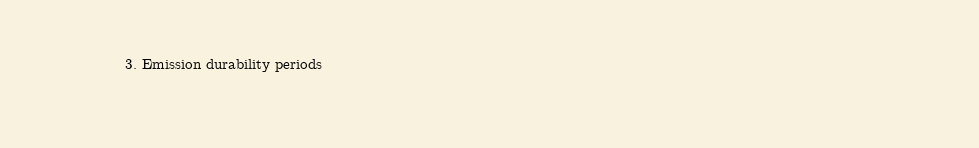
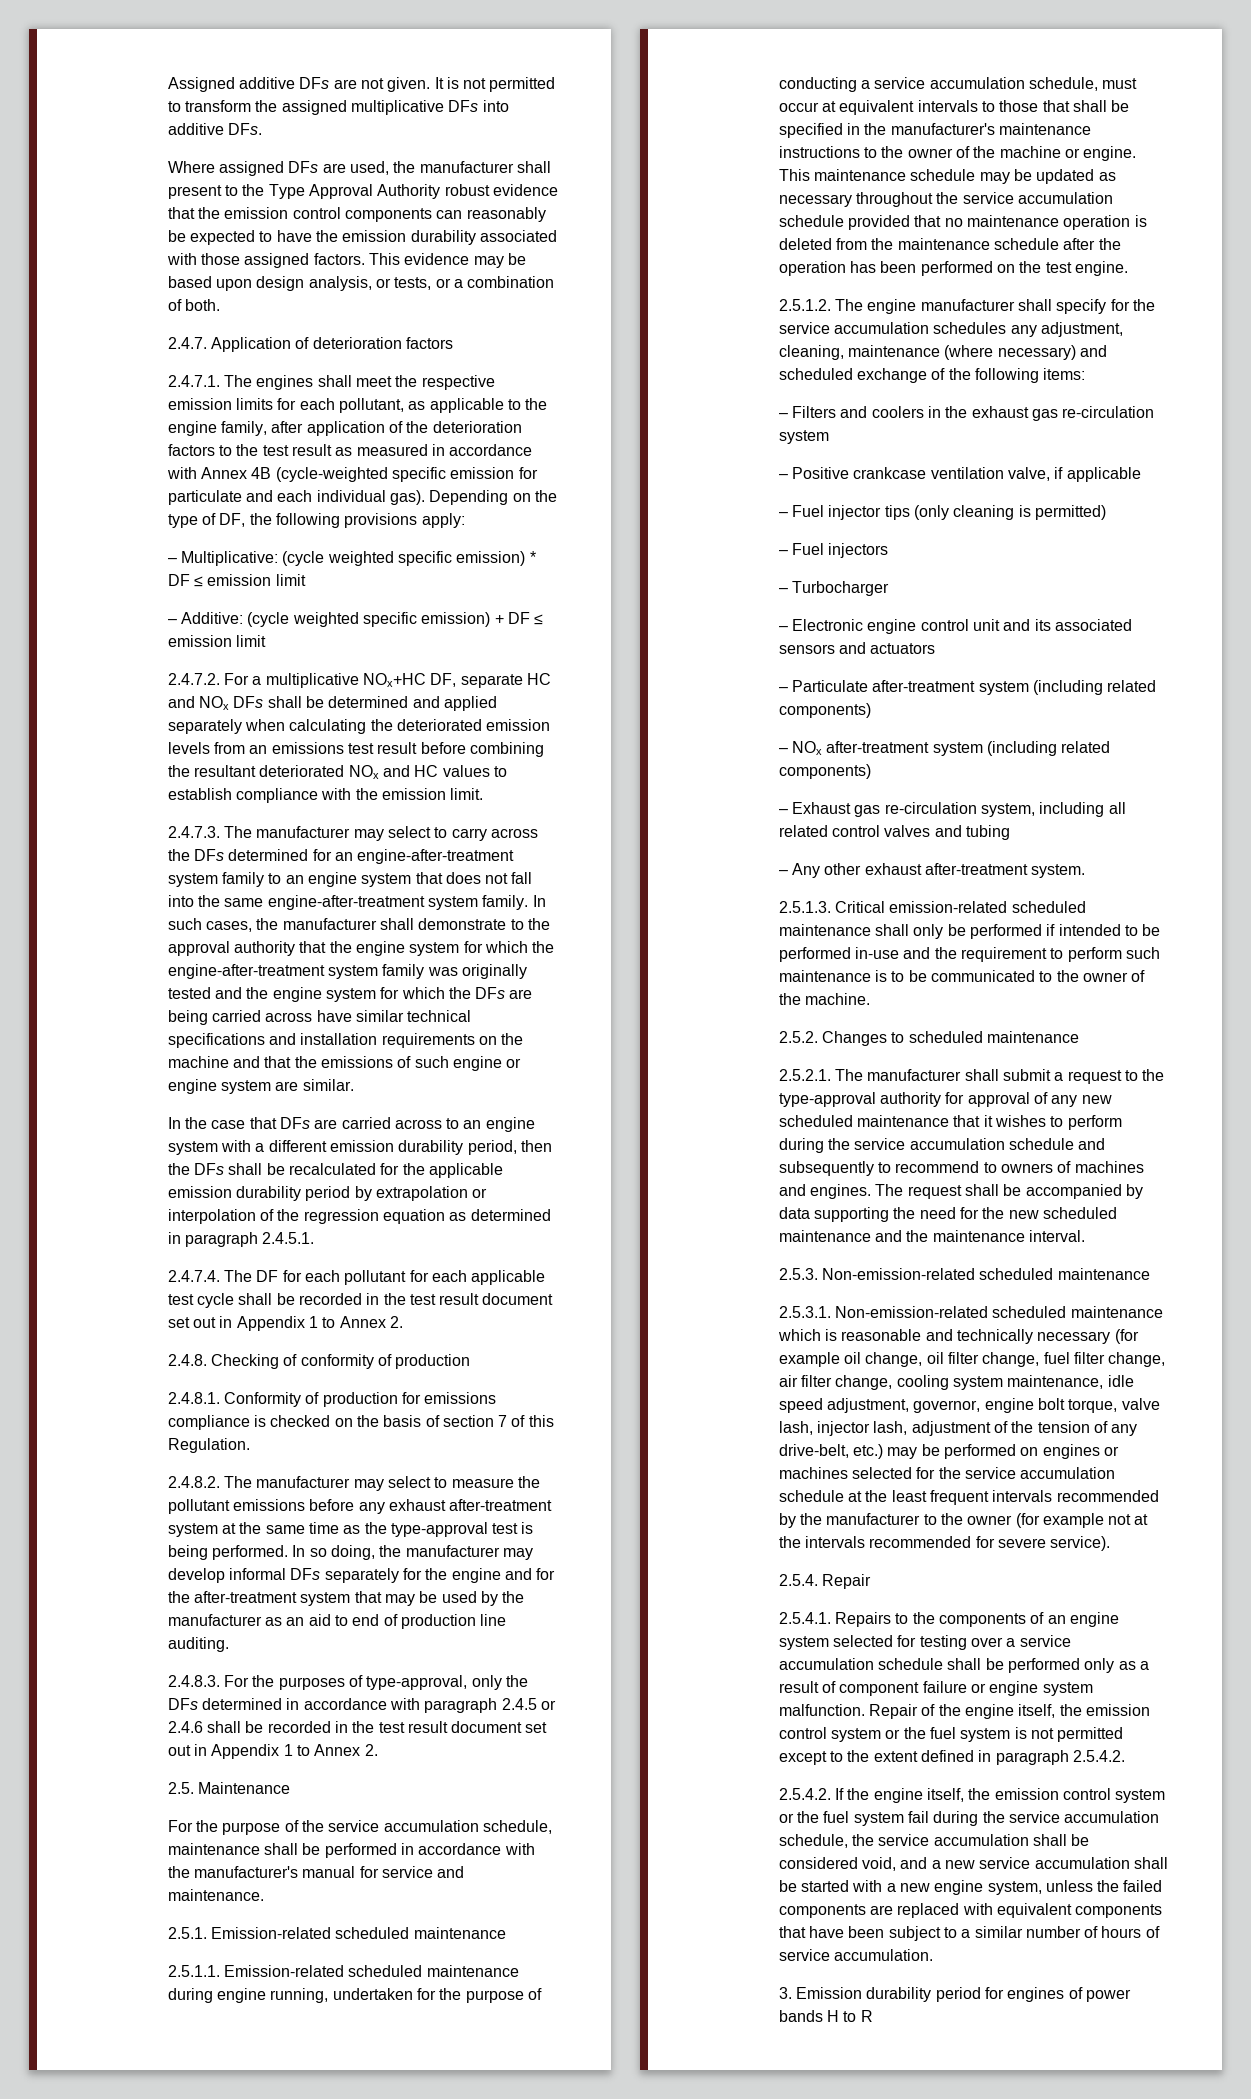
- 3. Emission durability periods
+ Assigned additive DFs are not given. It is not permitted to transform the assigned multiplicative DFs into additive DFs.
+ Where assigned DFs are used, the manufacturer shall present to the Type Approval Authority robust evidence that the emission control components can reasonably be expected to have the emission durability associated with those assigned factors. This evidence may be based upon design analysis, or tests, or a combination of both.
+ 2.4.7. Application of deterioration factors
+ 2.4.7.1. The engines shall meet the respective emission limits for each pollutant, as applicable to the engine family, after application of the deterioration factors to the test result as measured in accordance with Annex 4B (cycle-weighted specific emission for particulate and each individual gas). Depending on the type of DF, the following provisions apply:
+ – Multiplicative: (cycle weighted specific emission) * DF ≤ emission limit
+ – Additive: (cycle weighted specific emission) + DF ≤ emission limit
+ 2.4.7.2. For a multiplicative NOx+HC DF, separate HC and NOx DFs shall be determined and applied separately when calculating the deteriorated emission levels from an emissions test result before combining the resultant deteriorated NOx and HC values to establish compliance with the emission limit.
+ 2.4.7.3. The manufacturer may select to carry across the DFs determined for an engine-after-treatment system family to an engine system that does not fall into the same engine-after-treatment system family. In such cases, the manufacturer shall demonstrate to the approval authority that the engine system for which the engine-after-treatment system family was originally tested and the engine system for which the DFs are being carried across have similar technical specifications and installation requirements on the machine and that the emissions of such engine or engine system are similar.
+ In the case that DFs are carried across to an engine system with a different emission durability period, then the DFs shall be recalculated for the applicable emission durability period by extrapolation or interpolation of the regression equation as determined in paragraph 2.4.5.1.
+ 2.4.7.4. The DF for each pollutant for each applicable test cycle shall be recorded in the test result document set out in Appendix 1 to Annex 2.
+ 2.4.8. Checking of conformity of production
+ 2.4.8.1. Conformity of production for emissions compliance is checked on the basis of section 7 of this Regulation.
+ 2.4.8.2. The manufacturer may select to measure the pollutant emissions before any exhaust after-treatment system at the same time as the type-approval test is being performed. In so doing, the manufacturer may develop informal DFs separately for the engine and for the after-treatment system that may be used by the manufacturer as an aid to end of production line auditing.
+ 2.4.8.3. For the purposes of type-approval, only the DFs determined in accordance with paragraph 2.4.5 or 2.4.6 shall be recorded in the test result document set out in Appendix 1 to Annex 2.
+ 2.5. Maintenance
+ For the purpose of the service accumulation schedule, maintenance shall be performed in accordance with the manufacturer's manual for service and maintenance.
+ 2.5.1. Emission-related scheduled maintenance
+ 2.5.1.1. Emission-related scheduled maintenance during engine running, undertaken for the purpose of conducting a service accumulation schedule, must occur at equivalent intervals to those that shall be specified in the manufacturer's maintenance instructions to the owner of the machine or engine. This maintenance schedule may be updated as necessary throughout the service accumulation schedule provided that no maintenance operation is deleted from the maintenance schedule after the operation has been performed on the test engine.
+ 2.5.1.2. The engine manufacturer shall specify for the service accumulation schedules any adjustment, cleaning, maintenance (where necessary) and scheduled exchange of the following items:
+ – Filters and coolers in the exhaust gas re-circulation system
+ – Positive crankcase ventilation valve, if applicable
+ – Fuel injector tips (only cleaning is permitted)
+ – Fuel injectors
+ – Turbocharger
+ – Electronic engine control unit and its associated sensors and actuators
+ – Particulate after-treatment system (including related components)
+ – NOx after-treatment system (including related components)
+ – Exhaust gas re-circulation system, including all related control valves and tubing
+ – Any other exhaust after-treatment system.
+ 2.5.1.3. Critical emission-related scheduled maintenance shall only be performed if intended to be performed in-use and the requirement to perform such maintenance is to be communicated to the owner of the machine.
+ 2.5.2. Changes to scheduled maintenance
+ 2.5.2.1. The manufacturer shall submit a request to the type-approval authority for approval of any new scheduled maintenance that it wishes to perform during the service accumulation schedule and subsequently to recommend to owners of machines and engines. The request shall be accompanied by data supporting the need for the new scheduled maintenance and the maintenance interval.
+ 2.5.3. Non-emission-related scheduled maintenance
+ 2.5.3.1. Non-emission-related scheduled maintenance which is reasonable and technically necessary (for example oil change, oil filter change, fuel filter change, air filter change, cooling system maintenance, idle speed adjustment, governor, engine bolt torque, valve lash, injector lash, adjustment of the tension of any drive-belt, etc.) may be performed on engines or machines selected for the service accumulation schedule at the least frequent intervals recommended by the manufacturer to the owner (for example not at the intervals recommended for severe service).
+ 2.5.4. Repair
+ 2.5.4.1. Repairs to the components of an engine system selected for testing over a service accumulation schedule shall be performed only as a result of component failure or engine system malfunction. Repair of the engine itself, the emission control system or the fuel system is not permitted except to the extent defined in paragraph 2.5.4.2.
+ 2.5.4.2. If the engine itself, the emission control system or the fuel system fail during the service accumulation schedule, the service accumulation shall be considered void, and a new service accumulation shall be started with a new engine system, unless the failed components are replaced with equivalent components that have been subject to a similar number of hours of service accumulation.
+ 3. Emission durability period for engines of power bands H to R

